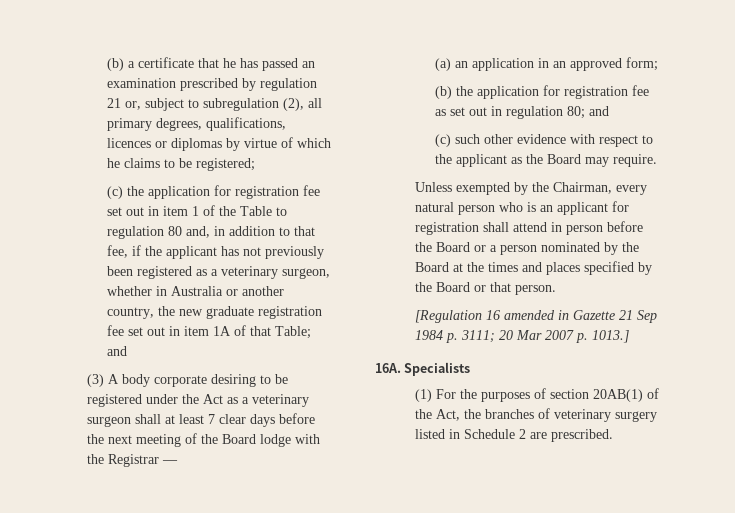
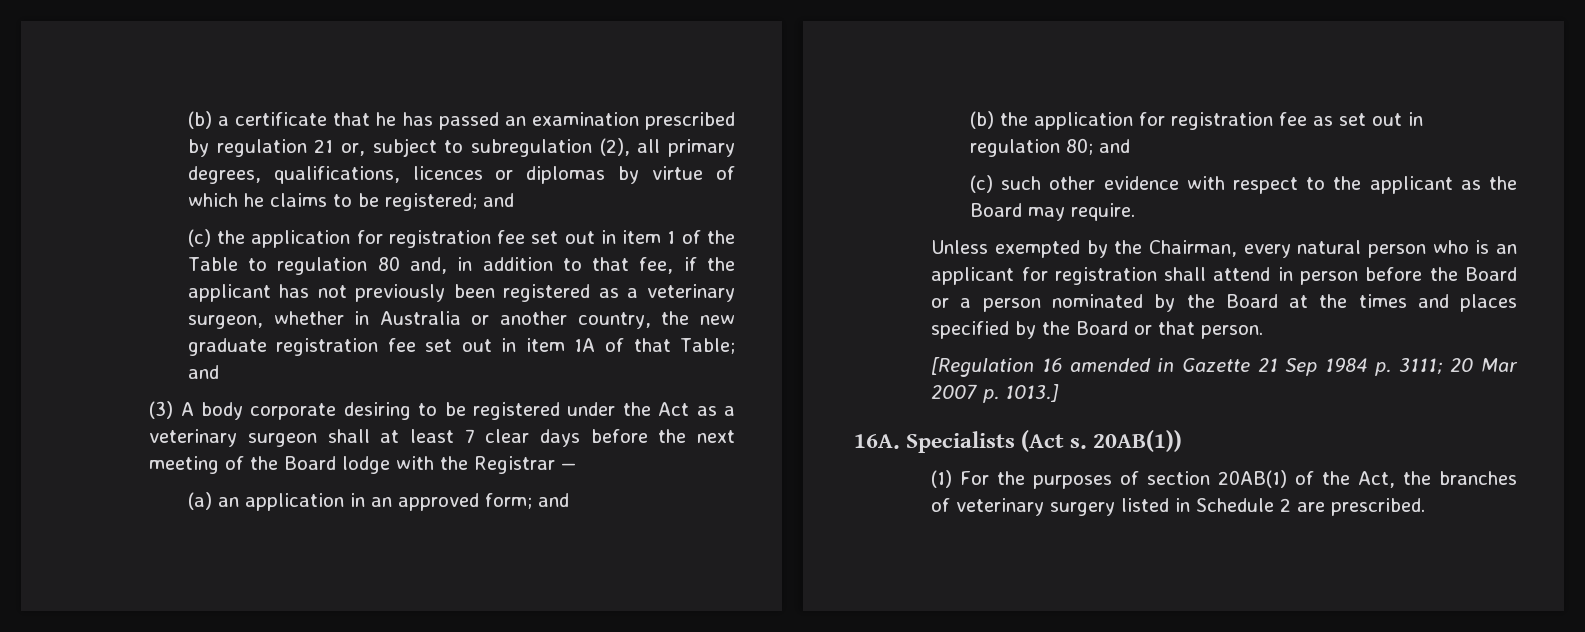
- (b) a certificate that he has passed an examination prescribed by regulation 21 or, subject to subregulation (2), all primary degrees, qualifications, licences or diplomas by virtue of which he claims to be registered;
+ (b) a certificate that he has passed an examination prescribed by regulation 21 or, subject to subregulation (2), all primary degrees, qualifications, licences or diplomas by virtue of which he claims to be registered; and
- (a) an application in an approved form;
+ (a) an application in an approved form; and
- Specialists
+ Specialists (Act s. 20AB(1))

